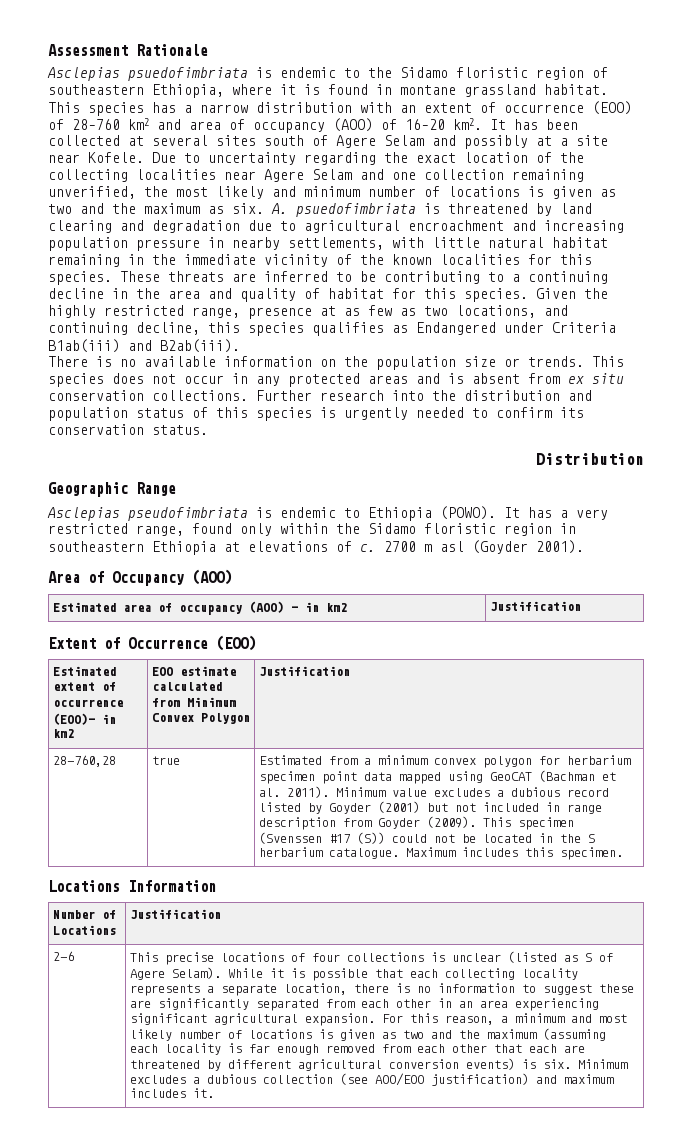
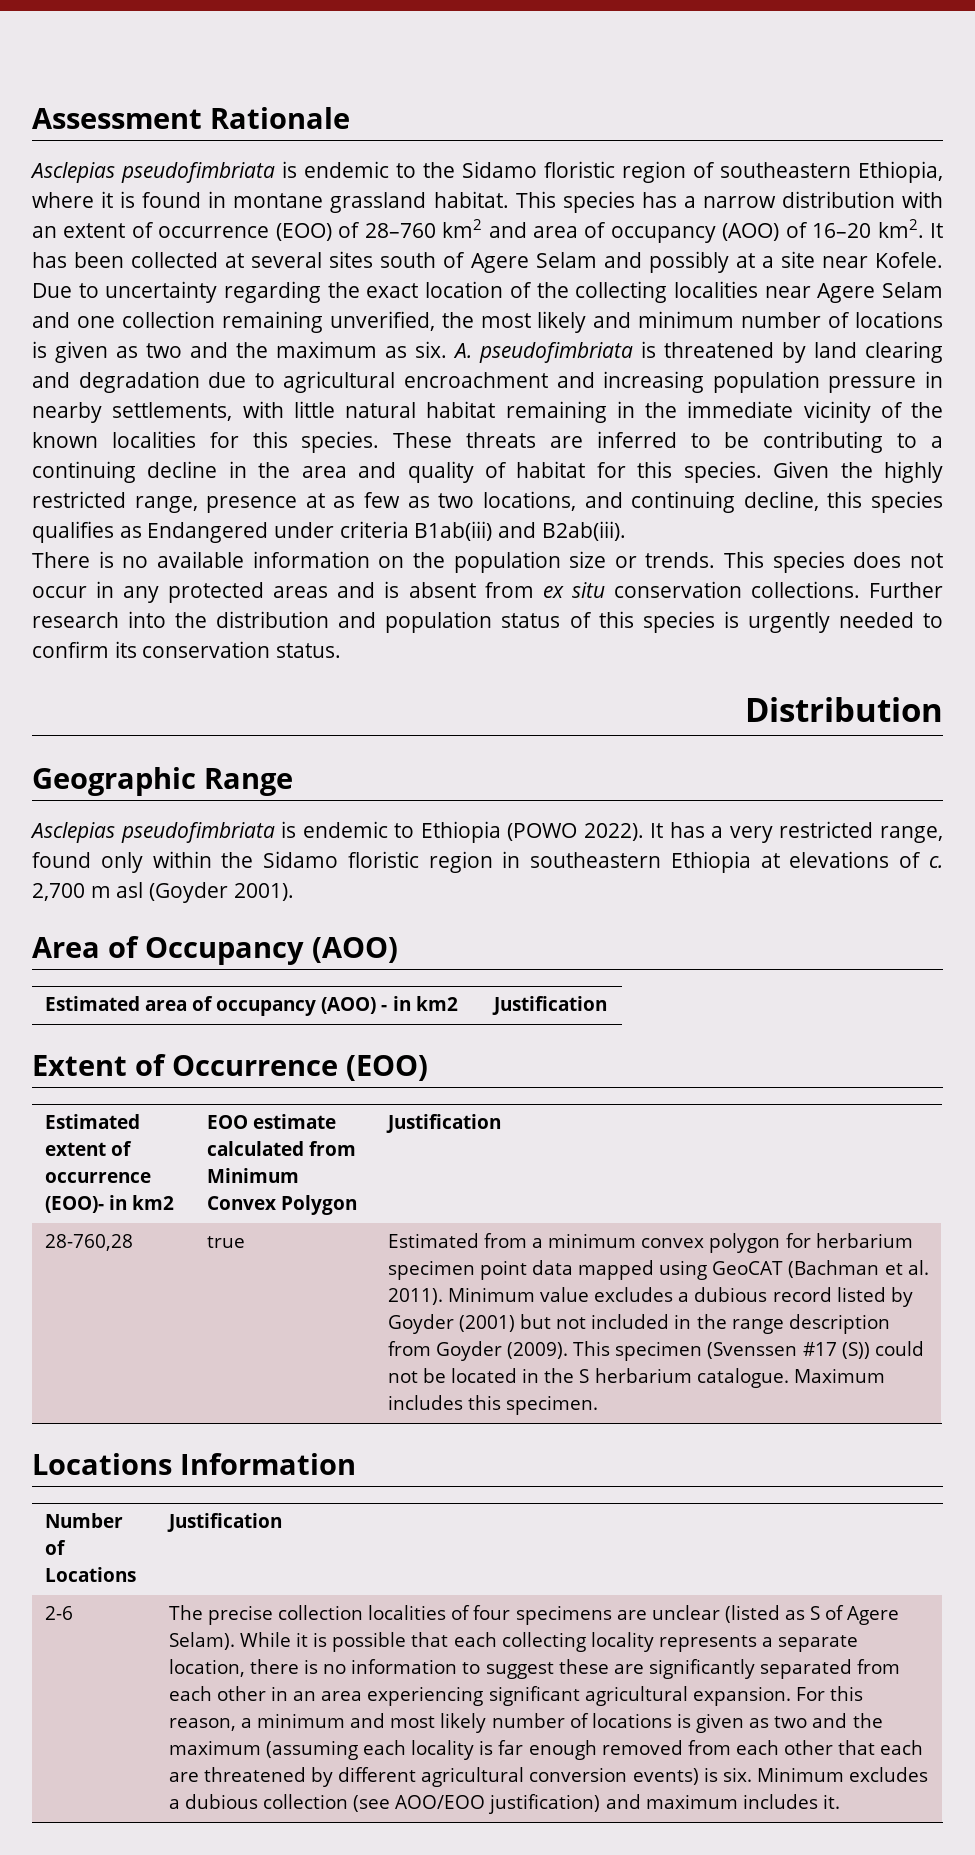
- Asclepias psuedofimbriata is endemic to the Sidamo floristic region of southeastern Ethiopia, where it is found in montane grassland habitat.
+ Asclepias pseudofimbriata is endemic to the Sidamo floristic region of southeastern Ethiopia, where it is found in montane grassland habitat.
- A. psuedofimbriata is threatened by land clearing and degradation due to agricultural encroachment and increasing population pressure in nearby settlements, with little natural habitat remaining in the immediate vicinity of the known localities for this species.
+ A. pseudofimbriata is threatened by land clearing and degradation due to agricultural encroachment and increasing population pressure in nearby settlements, with little natural habitat remaining in the immediate vicinity of the known localities for this species.
- Given the highly restricted range, presence at as few as two locations, and continuing decline, this species qualifies as Endangered under Criteria B1ab(iii) and B2ab(iii).
+ Given the highly restricted range, presence at as few as two locations, and continuing decline, this species qualifies as Endangered under criteria B1ab(iii) and B2ab(iii).
- Asclepias pseudofimbriata is endemic to Ethiopia (POWO).
+ Asclepias pseudofimbriata is endemic to Ethiopia (POWO 2022).
- 2700 m asl (Goyder 2001).
+ 2,700 m asl (Goyder 2001).
- Minimum value excludes a dubious record listed by Goyder (2001) but not included in range description from Goyder (2009).
+ Minimum value excludes a dubious record listed by Goyder (2001) but not included in the range description from Goyder (2009).
- This precise locations of four collections is unclear (listed as S of Agere Selam).
+ The precise collection localities of four specimens are unclear (listed as S of Agere Selam).

